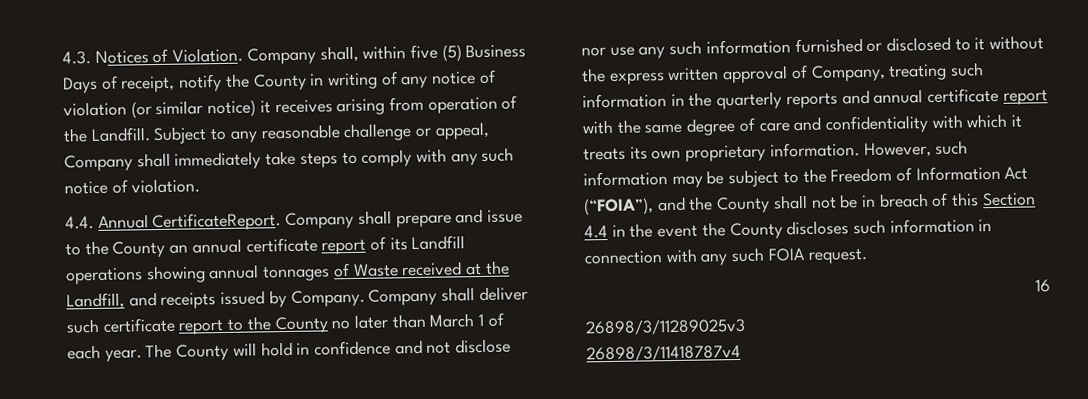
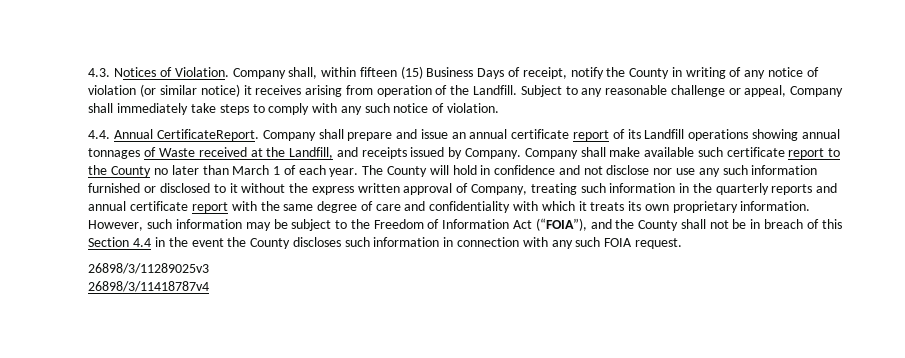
- Company shall, within five (5) Business Days of receipt, notify the County in writing of any notice of violation (or similar notice) it receives arising from operation of the Landfill.
+ Company shall, within fifteen (15) Business Days of receipt, notify the County in writing of any notice of violation (or similar notice) it receives arising from operation of the Landfill.
- Company shall prepare and issue to the County an annual certificate report of its Landfill operations showing annual tonnages of Waste received at the Landfill, and receipts issued by Company.
+ Company shall prepare and issue an annual certificate report of its Landfill operations showing annual tonnages of Waste received at the Landfill, and receipts issued by Company.
- Company shall deliver such certificate report to the County no later than March 1 of each year.
+ Company shall make available such certificate report to the County no later than March 1 of each year.
- 16

